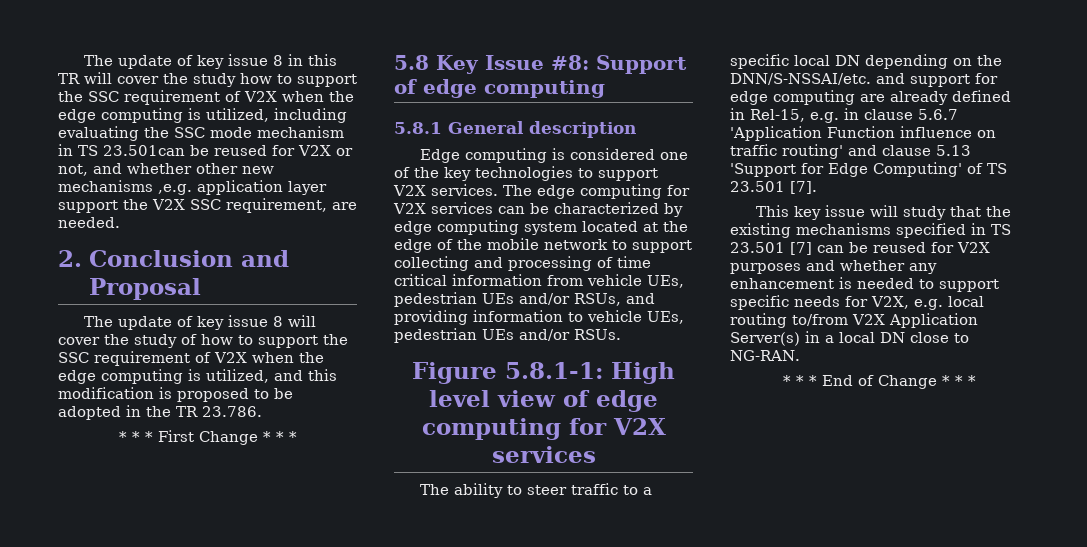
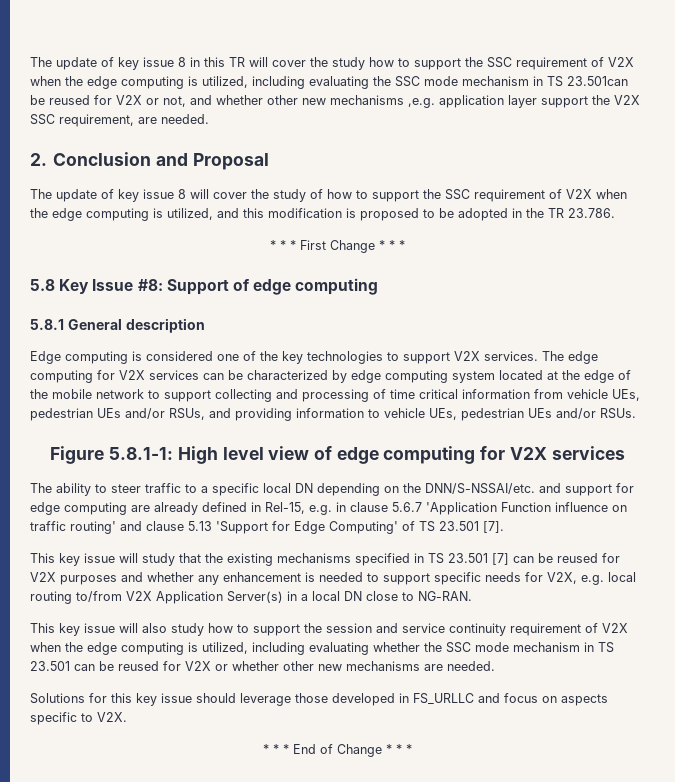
+ This key issue will also study how to support the session and service continuity requirement of V2X when the edge computing is utilized, including evaluating whether the SSC mode mechanism in TS 23.501 can be reused for V2X or whether other new mechanisms are needed.
+ Solutions for this key issue should leverage those developed in FS_URLLC and focus on aspects specific to V2X.

